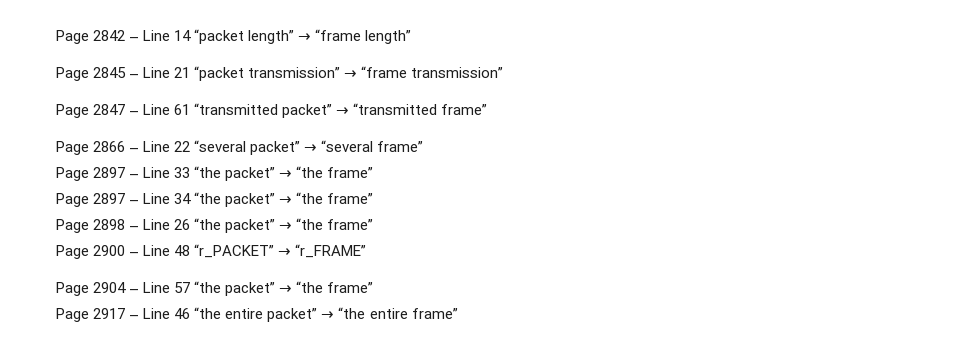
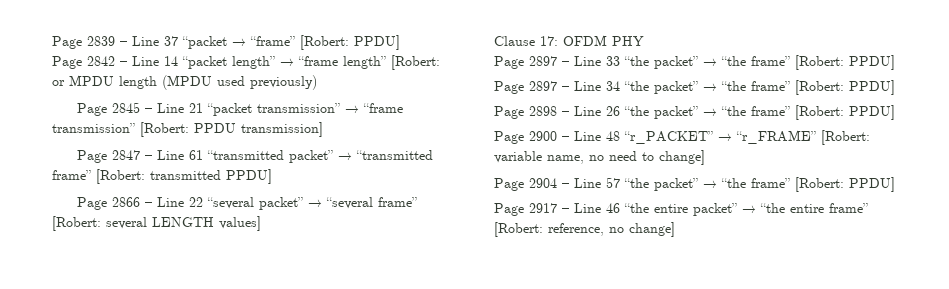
- Page 2842 – Line 14 “packet length” → “frame length”
+ Page 2839 – Line 37 “packet → “frame” [Robert: PPDU]
+ Page 2842 – Line 14 “packet length” → “frame length” [Robert: or MPDU length (MPDU used previously)
- Page 2845 – Line 21 “packet transmission” → “frame transmission”
+ Page 2845 – Line 21 “packet transmission” → “frame transmission” [Robert: PPDU transmission]
- Page 2847 – Line 61 “transmitted packet” → “transmitted frame”
+ Page 2847 – Line 61 “transmitted packet” → “transmitted frame” [Robert: transmitted PPDU]
- Page 2866 – Line 22 “several packet” → “several frame”
+ Page 2866 – Line 22 “several packet” → “several frame” [Robert: several LENGTH values]
+ Clause 17: OFDM PHY
- Page 2897 – Line 33 “the packet” → “the frame”
+ Page 2897 – Line 33 “the packet” → “the frame” [Robert: PPDU]
- Page 2897 – Line 34 “the packet” → “the frame”
+ Page 2897 – Line 34 “the packet” → “the frame” [Robert: PPDU]
- Page 2898 – Line 26 “the packet” → “the frame”
+ Page 2898 – Line 26 “the packet” → “the frame” [Robert: PPDU]
- Page 2900 – Line 48 “r_PACKET” → “r_FRAME”
+ Page 2900 – Line 48 “r_PACKET” → “r_FRAME” [Robert: variable name, no need to change]
- Page 2904 – Line 57 “the packet” → “the frame”
+ Page 2904 – Line 57 “the packet” → “the frame” [Robert: PPDU]
- Page 2917 – Line 46 “the entire packet” → “the entire frame”
+ Page 2917 – Line 46 “the entire packet” → “the entire frame” [Robert: reference, no change]

